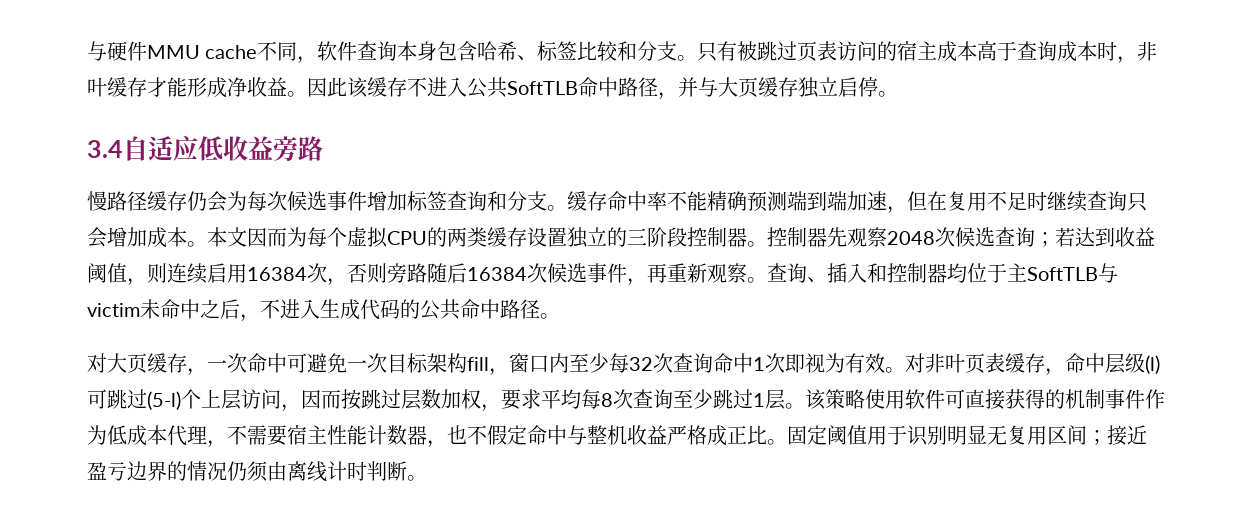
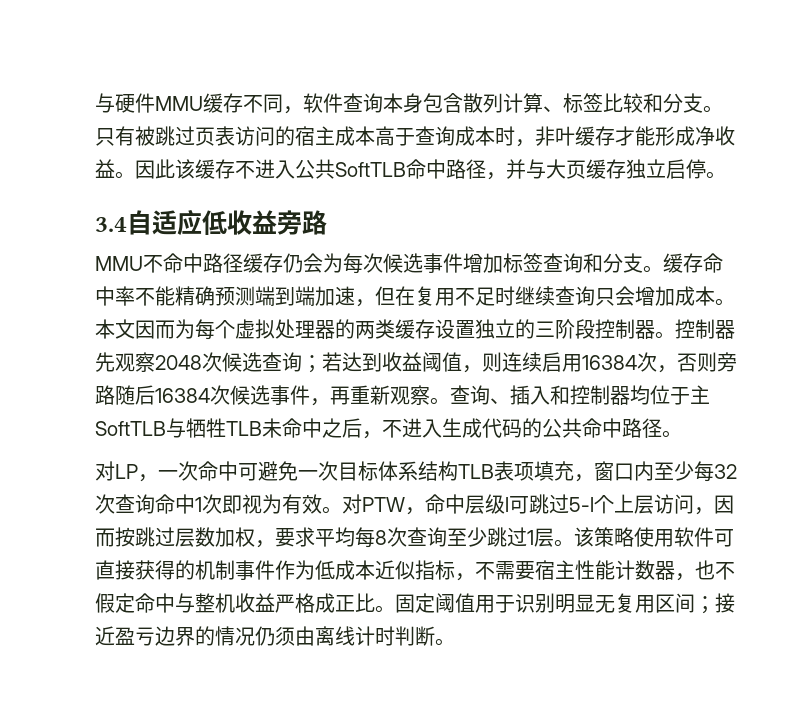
- 与硬件MMU cache不同，软件查询本身包含哈希、标签比较和分支。
+ 与硬件MMU缓存不同，软件查询本身包含散列计算、标签比较和分支。
- 慢路径缓存仍会为每次候选事件增加标签查询和分支。
+ MMU不命中路径缓存仍会为每次候选事件增加标签查询和分支。
- 本文因而为每个虚拟CPU的两类缓存设置独立的三阶段控制器。
+ 本文因而为每个虚拟处理器的两类缓存设置独立的三阶段控制器。
- 查询、插入和控制器均位于主SoftTLB与victim未命中之后，不进入生成代码的公共命中路径。
+ 查询、插入和控制器均位于主SoftTLB与牺牲TLB未命中之后，不进入生成代码的公共命中路径。
- 对大页缓存，一次命中可避免一次目标架构fill，窗口内至少每32次查询命中1次即视为有效。
+ 对LP，一次命中可避免一次目标体系结构TLB表项填充，窗口内至少每32次查询命中1次即视为有效。
- 对非叶页表缓存，命中层级(l)可跳过(5-l)个上层访问，因而按跳过层数加权，要求平均每8次查询至少跳过1层。
+ 对PTW，命中层级l可跳过5-l个上层访问，因而按跳过层数加权，要求平均每8次查询至少跳过1层。
- 该策略使用软件可直接获得的机制事件作为低成本代理，不需要宿主性能计数器，也不假定命中与整机收益严格成正比。
+ 该策略使用软件可直接获得的机制事件作为低成本近似指标，不需要宿主性能计数器，也不假定命中与整机收益严格成正比。

